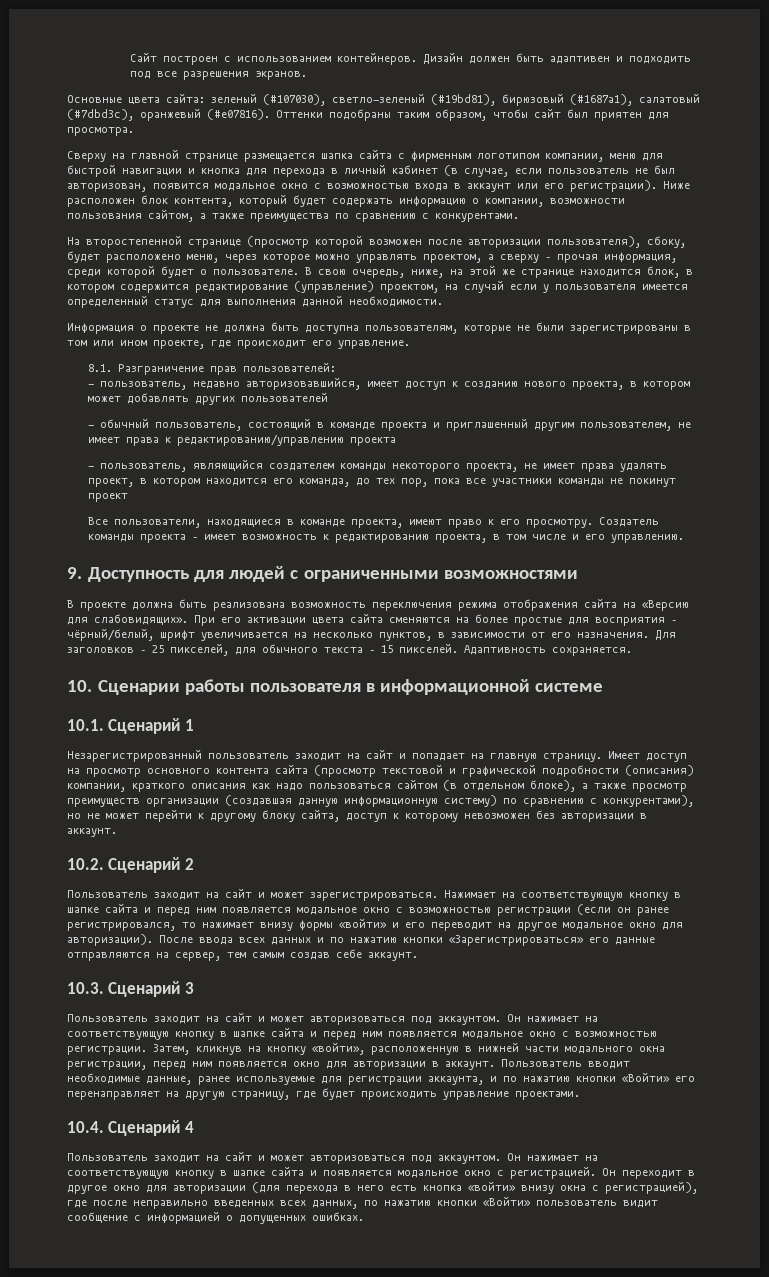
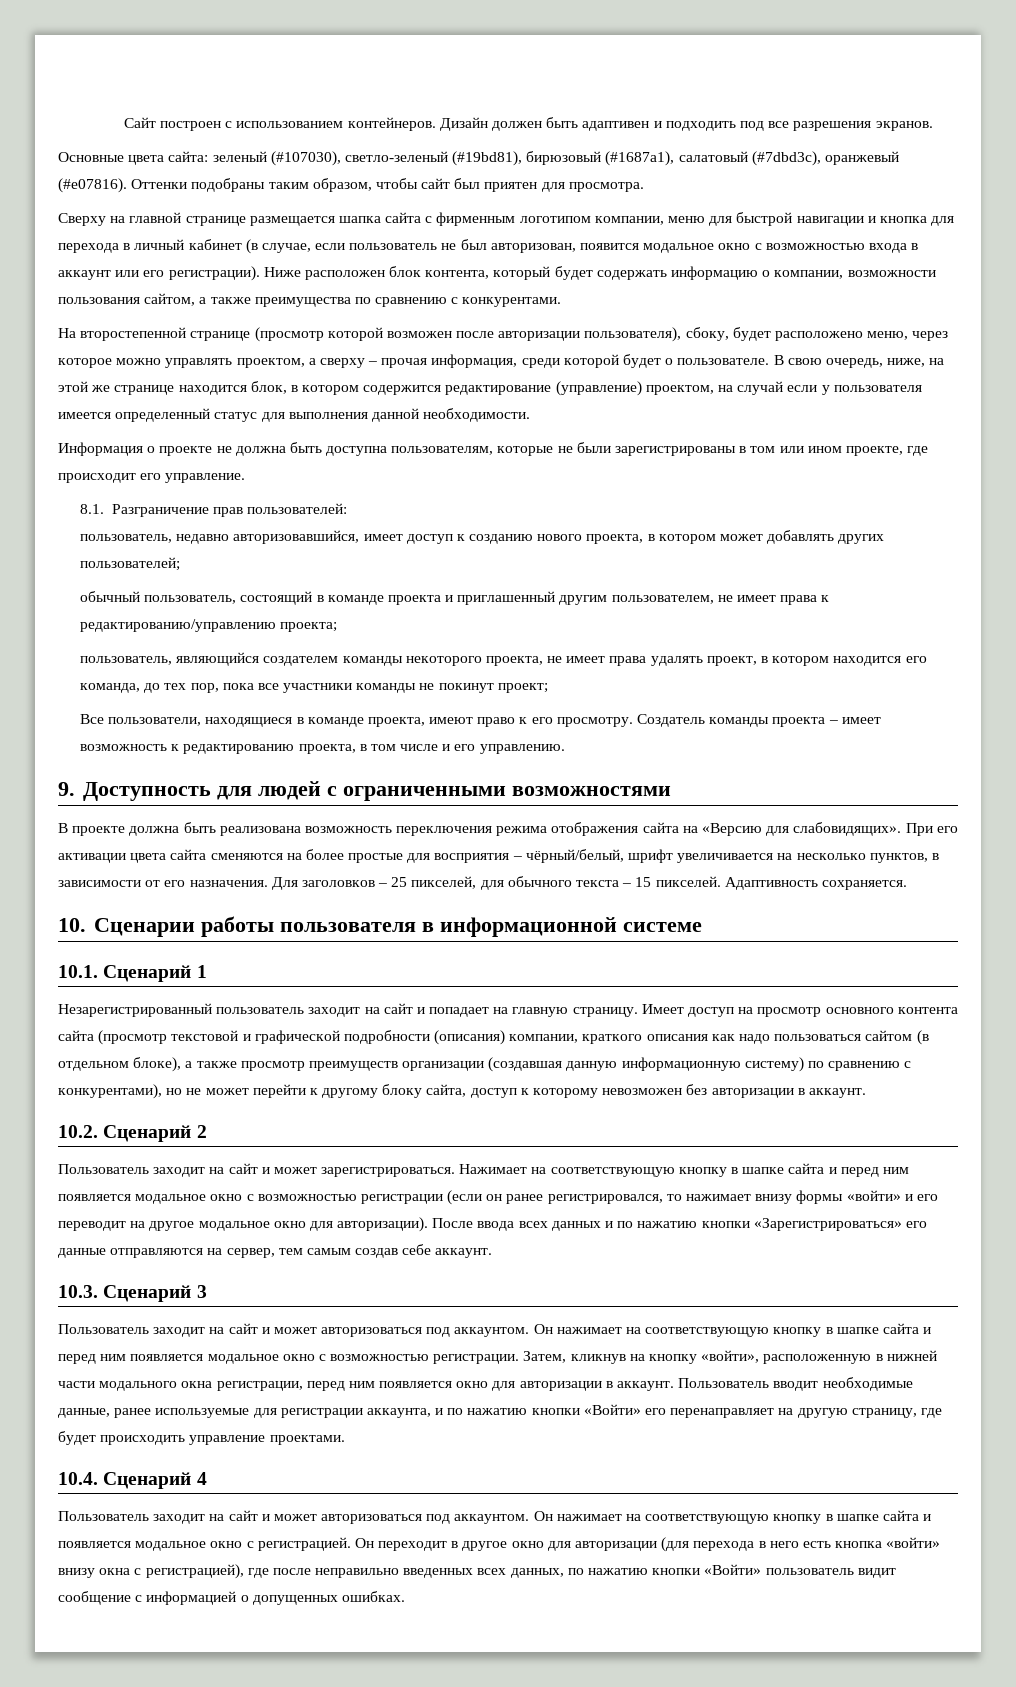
- - пользователь, недавно авторизовавшийся, имеет доступ к созданию нового проекта, в котором может добавлять других пользователей
- - обычный пользователь, состоящий в команде проекта и приглашенный другим пользователем, не имеет права к редактированию/управлению проекта
- - пользователь, являющийся создателем команды некоторого проекта, не имеет права удалять проект, в котором находится его команда, до тех пор, пока все участники команды не покинут проект
+ пользователь, недавно авторизовавшийся, имеет доступ к созданию нового проекта, в котором может добавлять других пользователей;
+ обычный пользователь, состоящий в команде проекта и приглашенный другим пользователем, не имеет права к редактированию/управлению проекта;
+ пользователь, являющийся создателем команды некоторого проекта, не имеет права удалять проект, в котором находится его команда, до тех пор, пока все участники команды не покинут проект;

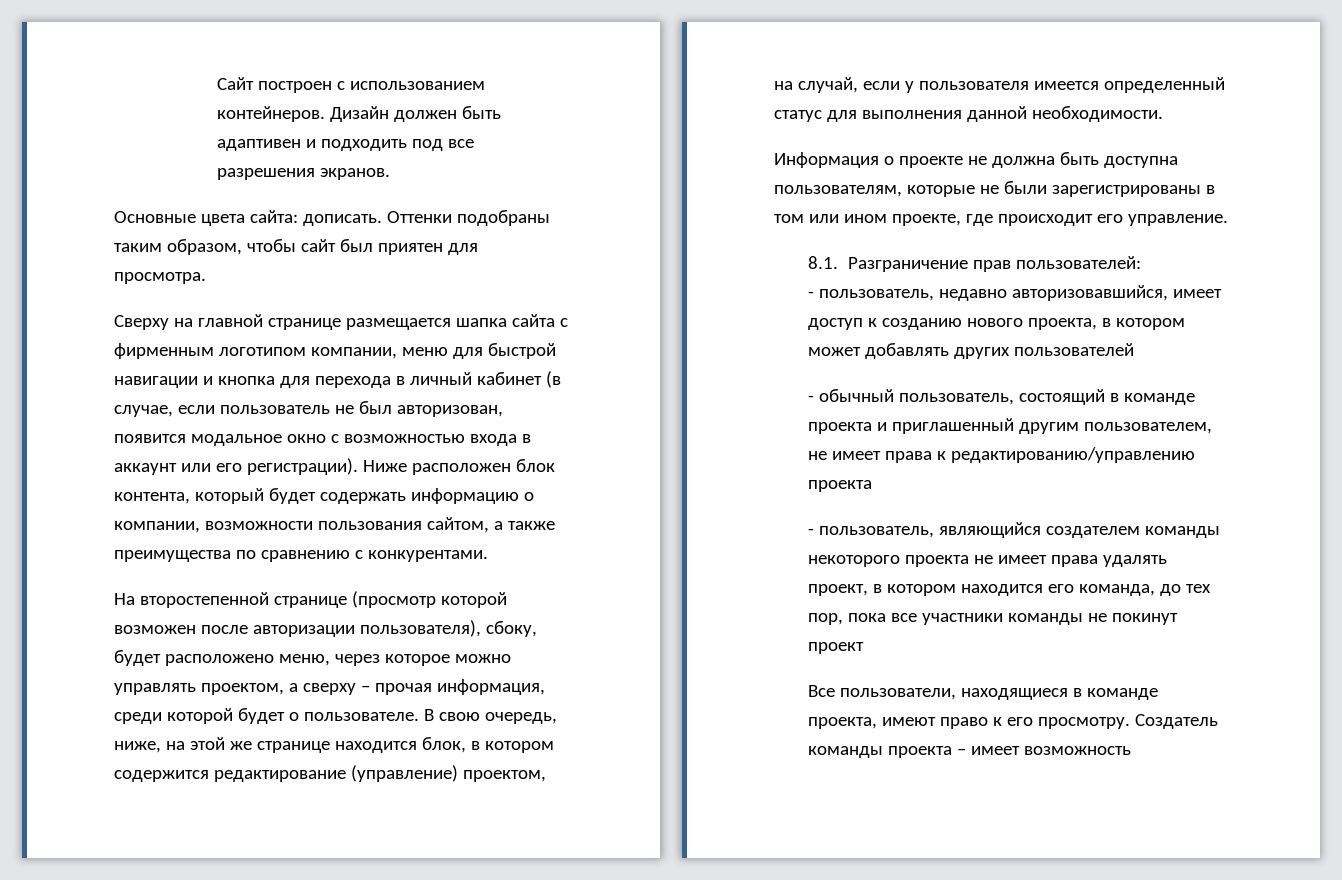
- Основные цвета сайта: зеленый (#107030), светло-зеленый (#19bd81), бирюзовый (#1687a1), салатовый (#7dbd3c), оранжевый (#e07816).
+ Основные цвета сайта: дописать.
- В свою очередь, ниже, на этой же странице находится блок, в котором содержится редактирование (управление) проектом, на случай если у пользователя имеется определенный статус для выполнения данной необходимости.
+ В свою очередь, ниже, на этой же странице находится блок, в котором содержится редактирование (управление) проектом, на случай, если у пользователя имеется определенный статус для выполнения данной необходимости.
- пользователь, недавно авторизовавшийся, имеет доступ к созданию нового проекта, в котором может добавлять других пользователей;
- обычный пользователь, состоящий в команде проекта и приглашенный другим пользователем, не имеет права к редактированию/управлению проекта;
- пользователь, являющийся создателем команды некоторого проекта, не имеет права удалять проект, в котором находится его команда, до тех пор, пока все участники команды не покинут проект;
+ - пользователь, недавно авторизовавшийся, имеет доступ к созданию нового проекта, в котором может добавлять других пользователей
+ - обычный пользователь, состоящий в команде проекта и приглашенный другим пользователем, не имеет права к редактированию/управлению проекта
+ - пользователь, являющийся создателем команды некоторого проекта не имеет права удалять проект, в котором находится его команда, до тех пор, пока все участники команды не покинут проект
- Создатель команды проекта – имеет возможность к редактированию проекта, в том числе и его управлению.
- 9. Доступность для людей с ограниченными возможностями
- В проекте должна быть реализована возможность переключения режима отображения сайта на «Версию для слабовидящих». При его активации цвета сайта сменяются на более простые для восприятия – чёрный/белый, шрифт увеличивается на несколько пунктов, в зависимости от его назначения. Для заголовков – 25 пикселей, для обычного текста – 15 пикселей. Адаптивность сохраняется.
- 10. Сценарии работы пользователя в информационной системе
- 10.1. Сценарий 1
- Незарегистрированный пользователь заходит на сайт и попадает на главную страницу. Имеет доступ на просмотр основного контента сайта (просмотр текстовой и графической подробности (описания) компании, краткого описания как надо пользоваться сайтом (в отдельном блоке), а также просмотр преимуществ организации (создавшая данную информационную систему) по сравнению с конкурентами), но не может перейти к другому блоку сайта, доступ к которому невозможен без авторизации в аккаунт.
- 10.2. Сценарий 2
- Пользователь заходит на сайт и может зарегистрироваться. Нажимает на соответствующую кнопку в шапке сайта и перед ним появляется модальное окно с возможностью регистрации (если он ранее регистрировался, то нажимает внизу формы «войти» и его переводит на другое модальное окно для авторизации). После ввода всех данных и по нажатию кнопки «Зарегистрироваться» его данные отправляются на сервер, тем самым создав себе аккаунт.
- 10.3. Сценарий 3
- Пользователь заходит на сайт и может авторизоваться под аккаунтом. Он нажимает на соответствующую кнопку в шапке сайта и перед ним появляется модальное окно с возможностью регистрации. Затем, кликнув на кнопку «войти», расположенную в нижней части модального окна регистрации, перед ним появляется окно для авторизации в аккаунт. Пользователь вводит необходимые данные, ранее используемые для регистрации аккаунта, и по нажатию кнопки «Войти» его перенаправляет на другую страницу, где будет происходить управление проектами.
- 10.4. Сценарий 4
- Пользователь заходит на сайт и может авторизоваться под аккаунтом. Он нажимает на соответствующую кнопку в шапке сайта и появляется модальное окно с регистрацией. Он переходит в другое окно для авторизации (для перехода в него есть кнопка «войти» внизу окна с регистрацией), где после неправильно введенных всех данных, по нажатию кнопки «Войти» пользователь видит сообщение с информацией о допущенных ошибках.
+ Создатель команды проекта – имеет возможность

